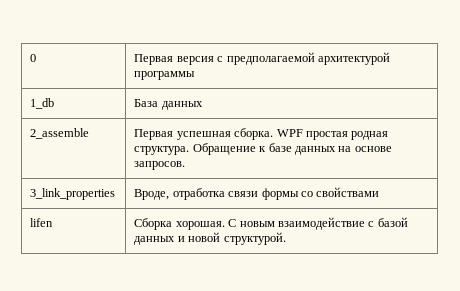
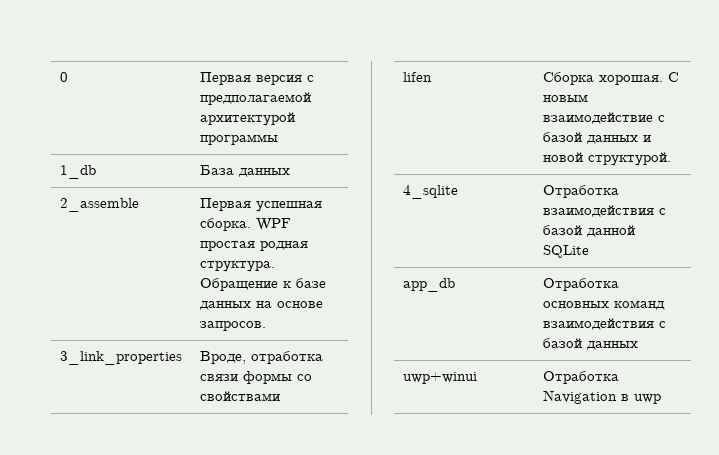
+ 4_sqlite | Отработка взаимодействия с базой данной SQLite
+ app_db | Отработка основных команд взаимодействия с базой данных
+ uwp+winui | Отработка Navigation в uwp

